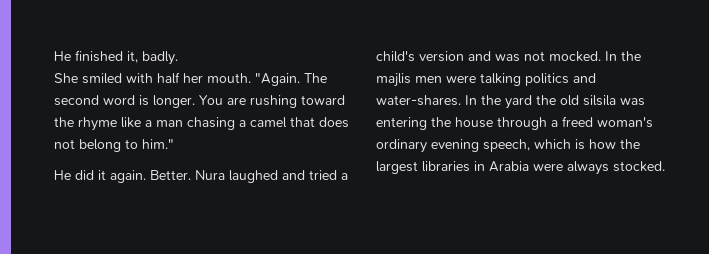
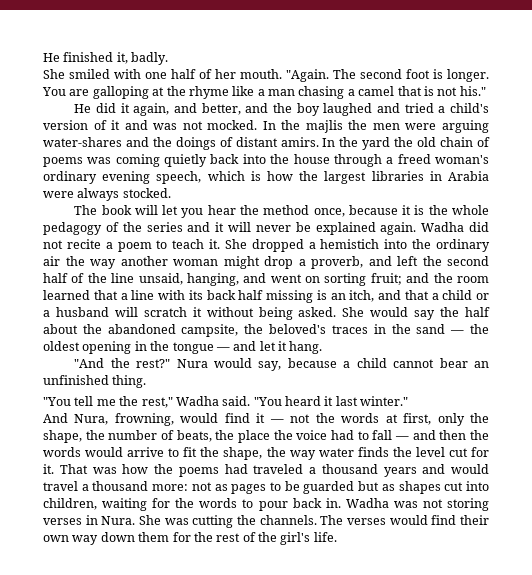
- She smiled with half her mouth.
+ She smiled with one half of her mouth.
- The second word is longer.
+ The second foot is longer.
- You are rushing toward the rhyme like a man chasing a camel that does not belong to him."
- He did it again. Better. Nura laughed and tried a child's version and was not mocked.
+ You are galloping at the rhyme like a man chasing a camel that is not his."
+ He did it again, and better, and the boy laughed and tried a child's version of it and was not mocked.
- In the majlis men were talking politics and water-shares.
+ In the majlis the men were arguing water-shares and the doings of distant amirs.
- In the yard the old silsila was entering the house through a freed woman's ordinary evening speech, which is how the largest libraries in Arabia were always stocked.
+ In the yard the old chain of poems was coming quietly back into the house through a freed woman's ordinary evening speech, which is how the largest libraries in Arabia were always stocked.
+ The book will let you hear the method once, because it is the whole pedagogy of the series and it will never be explained again. Wadha did not recite a poem to teach it. She dropped a hemistich into the ordinary air the way another woman might drop a proverb, and left the second half of the line unsaid, hanging, and went on sorting fruit; and the room learned that a line with its back half missing is an itch, and that a child or a husband will scratch it without being asked. She would say the half about the abandoned campsite, the beloved's traces in the sand — the oldest opening in the tongue — and let it hang.
+ "And the rest?" Nura would say, because a child cannot bear an unfinished thing.
+ "You tell me the rest," Wadha said. "You heard it last winter."
+ And Nura, frowning, would find it — not the words at first, only the shape, the number of beats, the place the voice had to fall — and then the words would arrive to fit the shape, the way water finds the level cut for it. That was how the poems had traveled a thousand years and would travel a thousand more: not as pages to be guarded but as shapes cut into children, waiting for the words to pour back in. Wadha was not storing verses in Nura. She was cutting the channels. The verses would find their own way down them for the rest of the girl's life.

